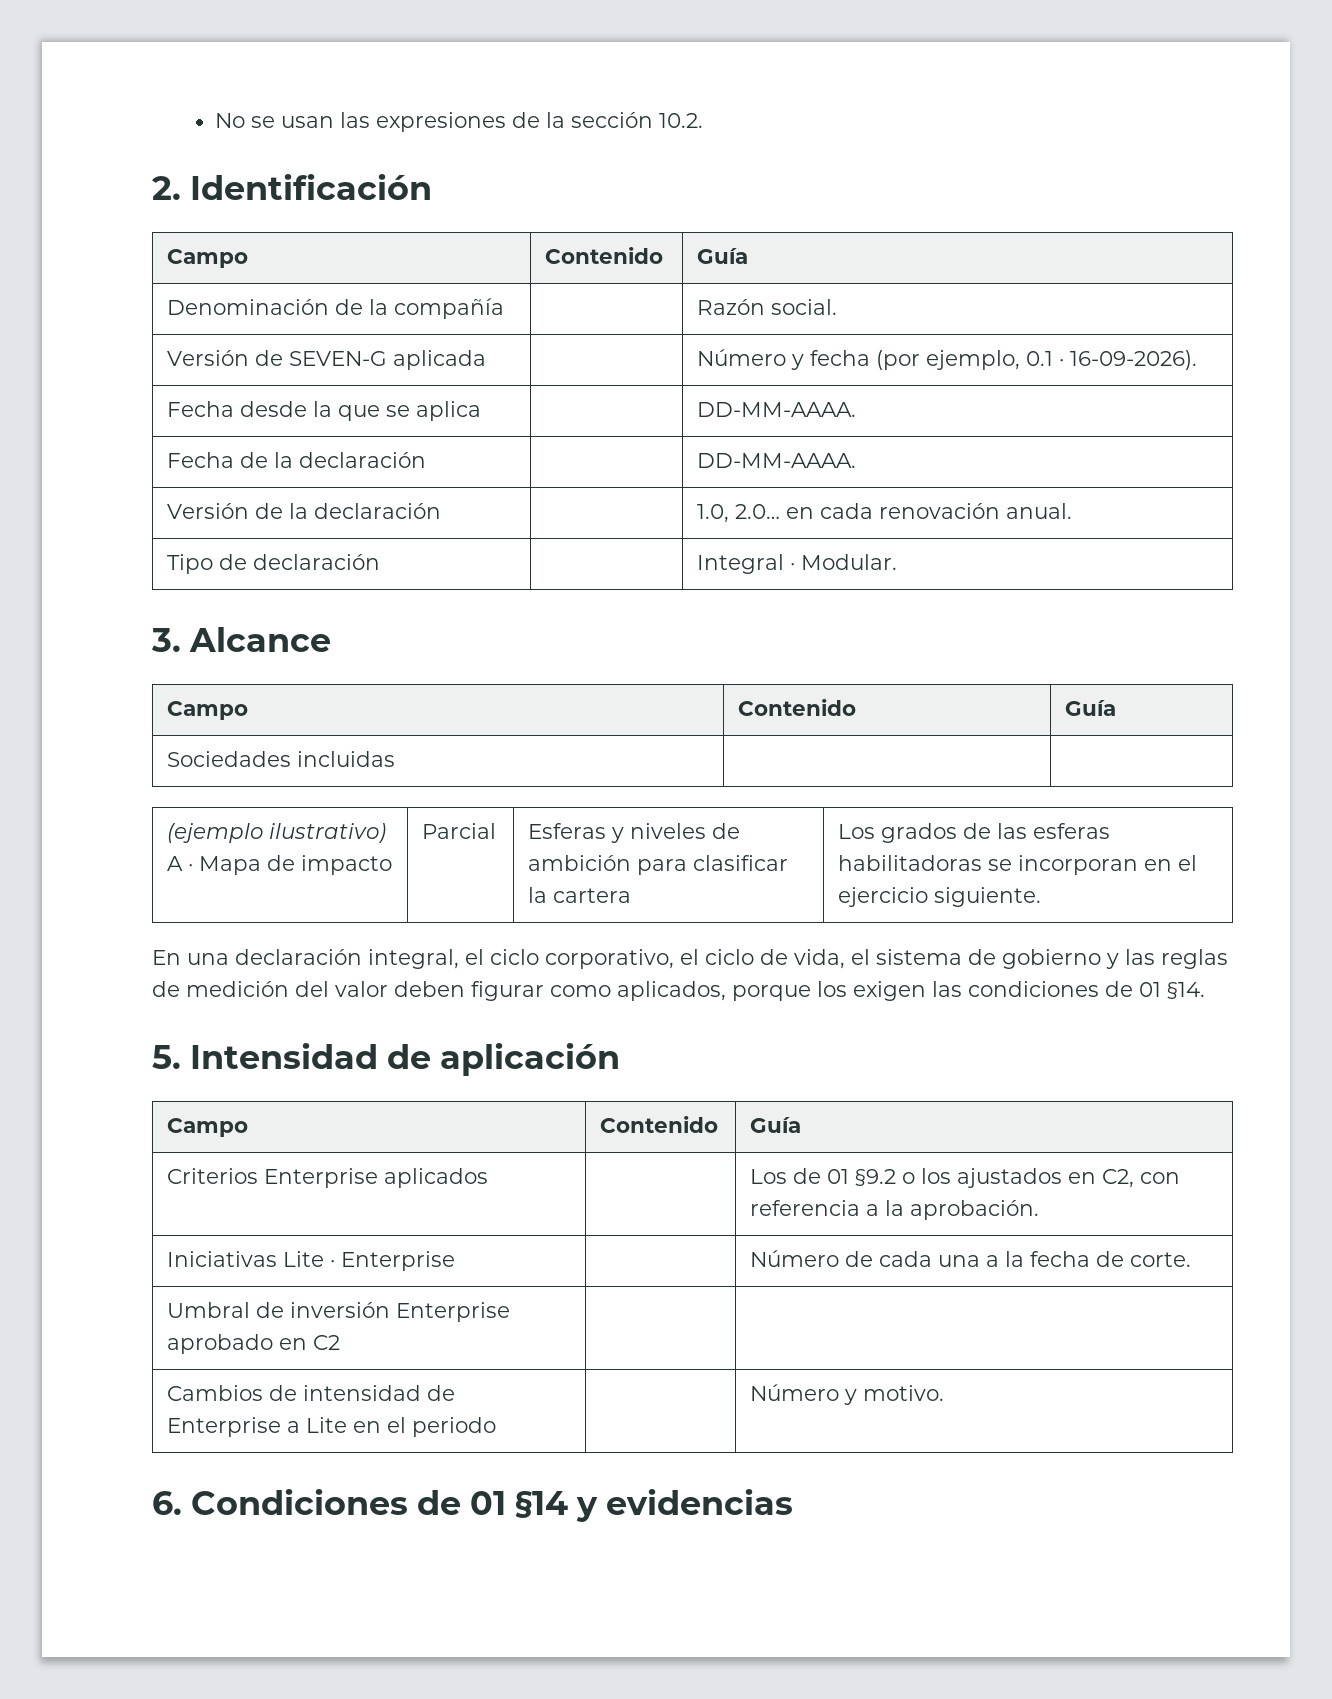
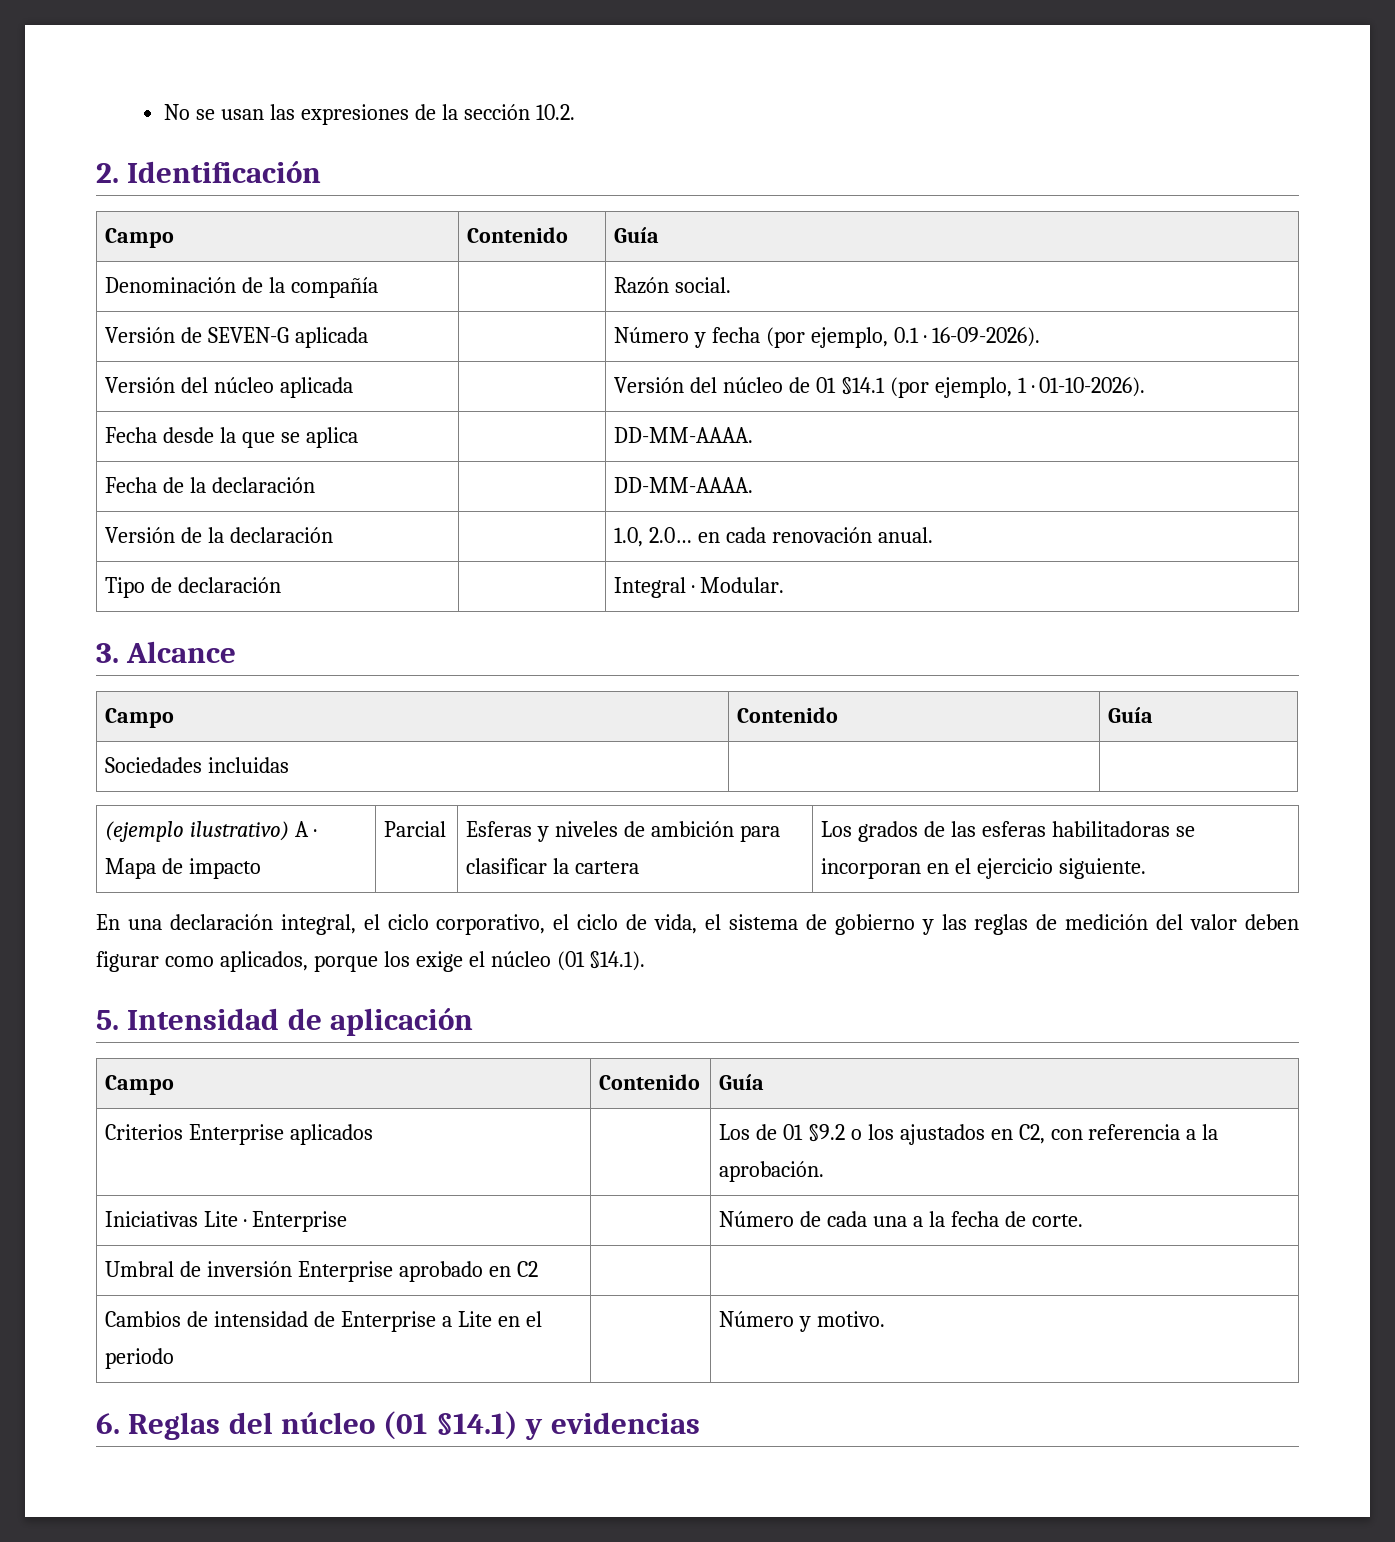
+ Versión del núcleo aplicada | | Versión del núcleo de 01 §14.1 (por ejemplo, 1 · 01-10-2026).
- En una declaración integral, el ciclo corporativo, el ciclo de vida, el sistema de gobierno y las reglas de medición del valor deben figurar como aplicados, porque los exigen las condiciones de 01 §14.
+ En una declaración integral, el ciclo corporativo, el ciclo de vida, el sistema de gobierno y las reglas de medición del valor deben figurar como aplicados, porque los exige el núcleo (01 §14.1).
- 6. Condiciones de 01 §14 y evidencias
+ 6. Reglas del núcleo (01 §14.1) y evidencias

